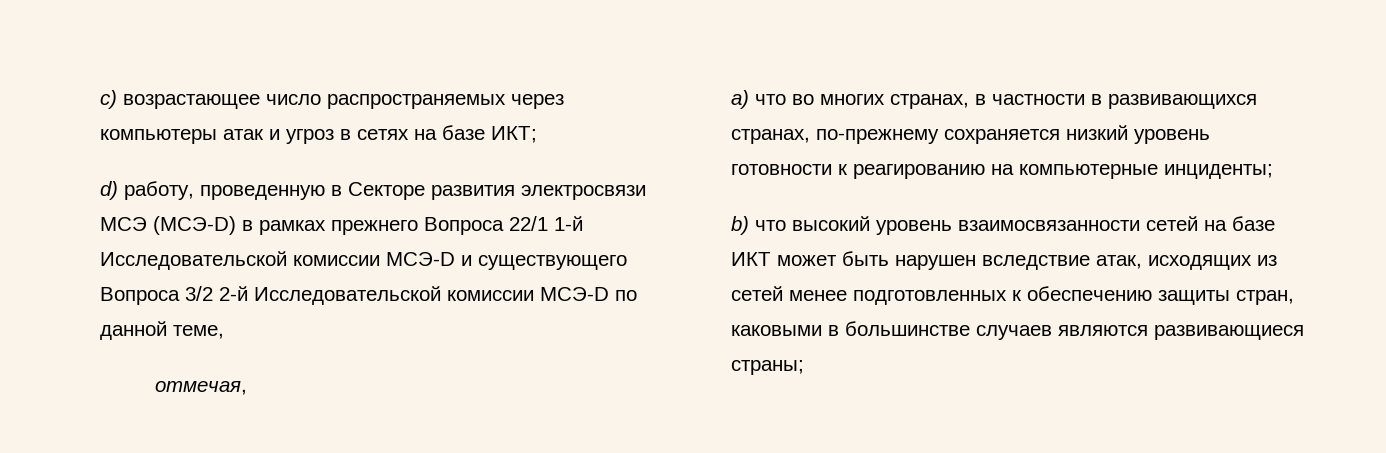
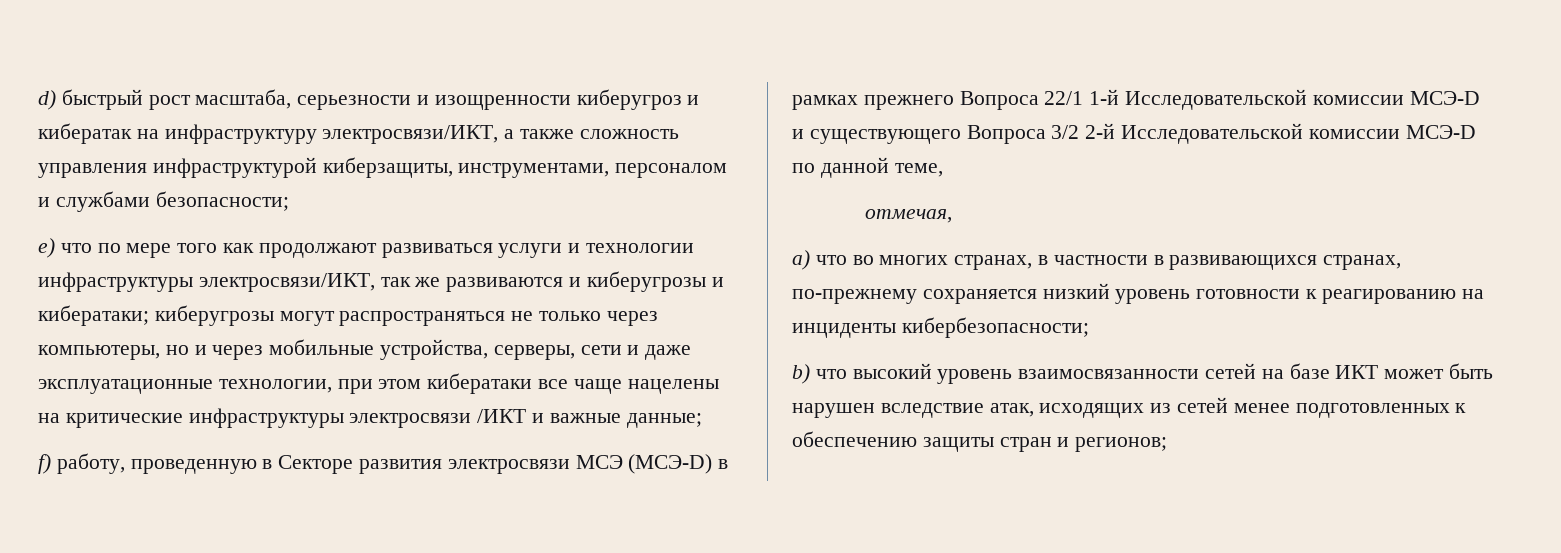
- c) возрастающее число распространяемых через компьютеры атак и угроз в сетях на базе ИКТ;
- d) работу, проведенную в Секторе развития электросвязи МСЭ (МСЭ-D) в рамках прежнего Вопроса 22/1 1-й Исследовательской комиссии МСЭ-D и существующего Вопроса 3/2 2-й Исследовательской комиссии МСЭ-D по данной теме,
+ d) быстрый рост масштаба, серьезности и изощренности киберугроз и кибератак на инфраструктуру электросвязи/ИКТ, а также сложность управления инфраструктурой киберзащиты, инструментами, персоналом и службами безопасности;
+ e) что по мере того как продолжают развиваться услуги и технологии инфраструктуры электросвязи/ИКТ, так же развиваются и киберугрозы и кибератаки; киберугрозы могут распространяться не только через компьютеры, но и через мобильные устройства, серверы, сети и даже эксплуатационные технологии, при этом кибератаки все чаще нацелены на критические инфраструктуры электросвязи /ИКТ и важные данные;
+ f) работу, проведенную в Секторе развития электросвязи МСЭ (МСЭ-D) в рамках прежнего Вопроса 22/1 1-й Исследовательской комиссии МСЭ-D и существующего Вопроса 3/2 2-й Исследовательской комиссии МСЭ-D по данной теме,
- a) что во многих странах, в частности в развивающихся странах, по-прежнему сохраняется низкий уровень готовности к реагированию на компьютерные инциденты;
+ a) что во многих странах, в частности в развивающихся странах, по-прежнему сохраняется низкий уровень готовности к реагированию на инциденты кибербезопасности;
- b) что высокий уровень взаимосвязанности сетей на базе ИКТ может быть нарушен вследствие атак, исходящих из сетей менее подготовленных к обеспечению защиты стран, каковыми в большинстве случаев являются развивающиеся страны;
+ b) что высокий уровень взаимосвязанности сетей на базе ИКТ может быть нарушен вследствие атак, исходящих из сетей менее подготовленных к обеспечению защиты стран и регионов;

